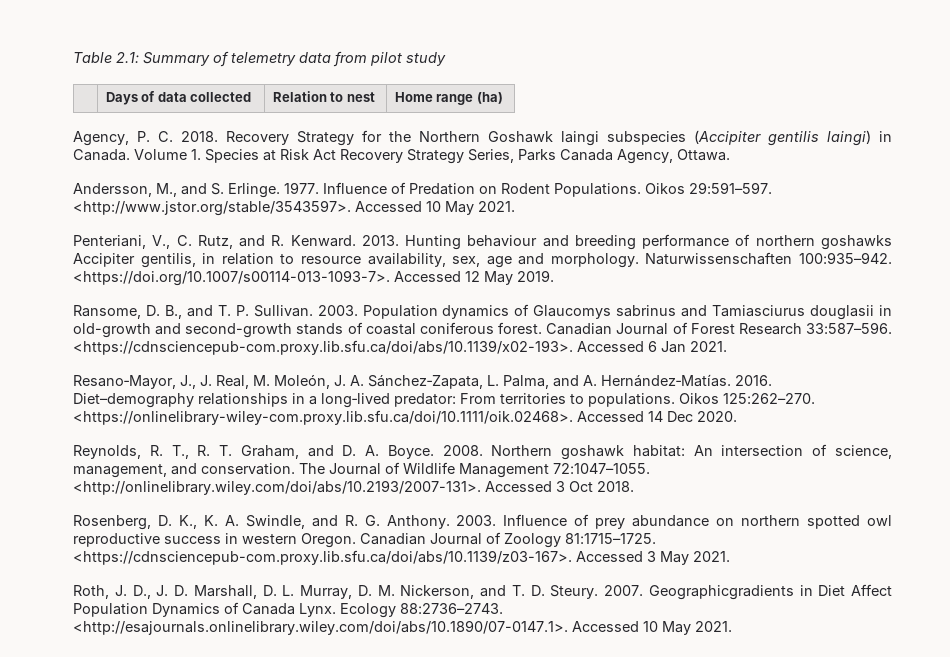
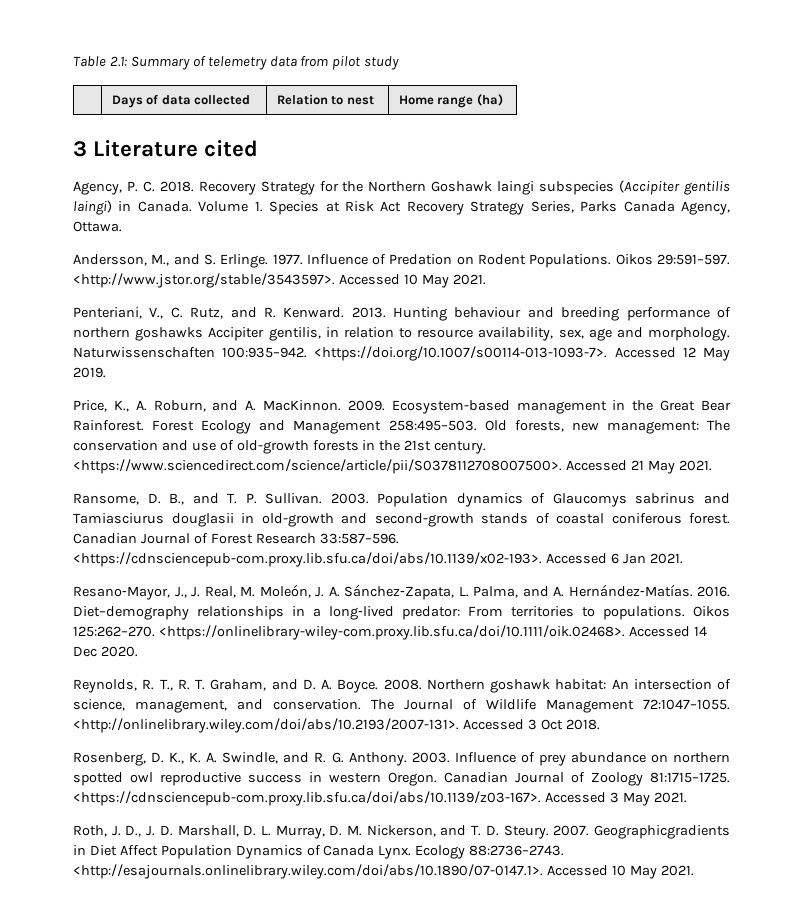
+ 3 Literature cited
+ Price, K., A. Roburn, and A. MacKinnon. 2009. Ecosystem-based management in the Great Bear Rainforest. Forest Ecology and Management 258:495–503. Old forests, new management: The conservation and use of old-growth forests in the 21st century. <https://www.sciencedirect.com/science/article/pii/S0378112708007500>. Accessed 21 May 2021.

